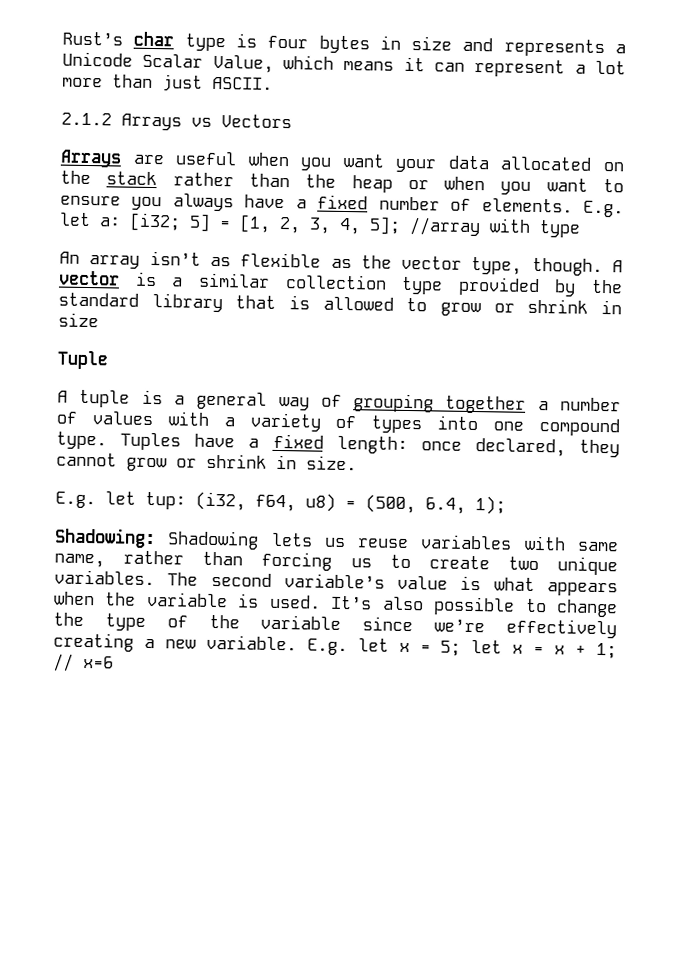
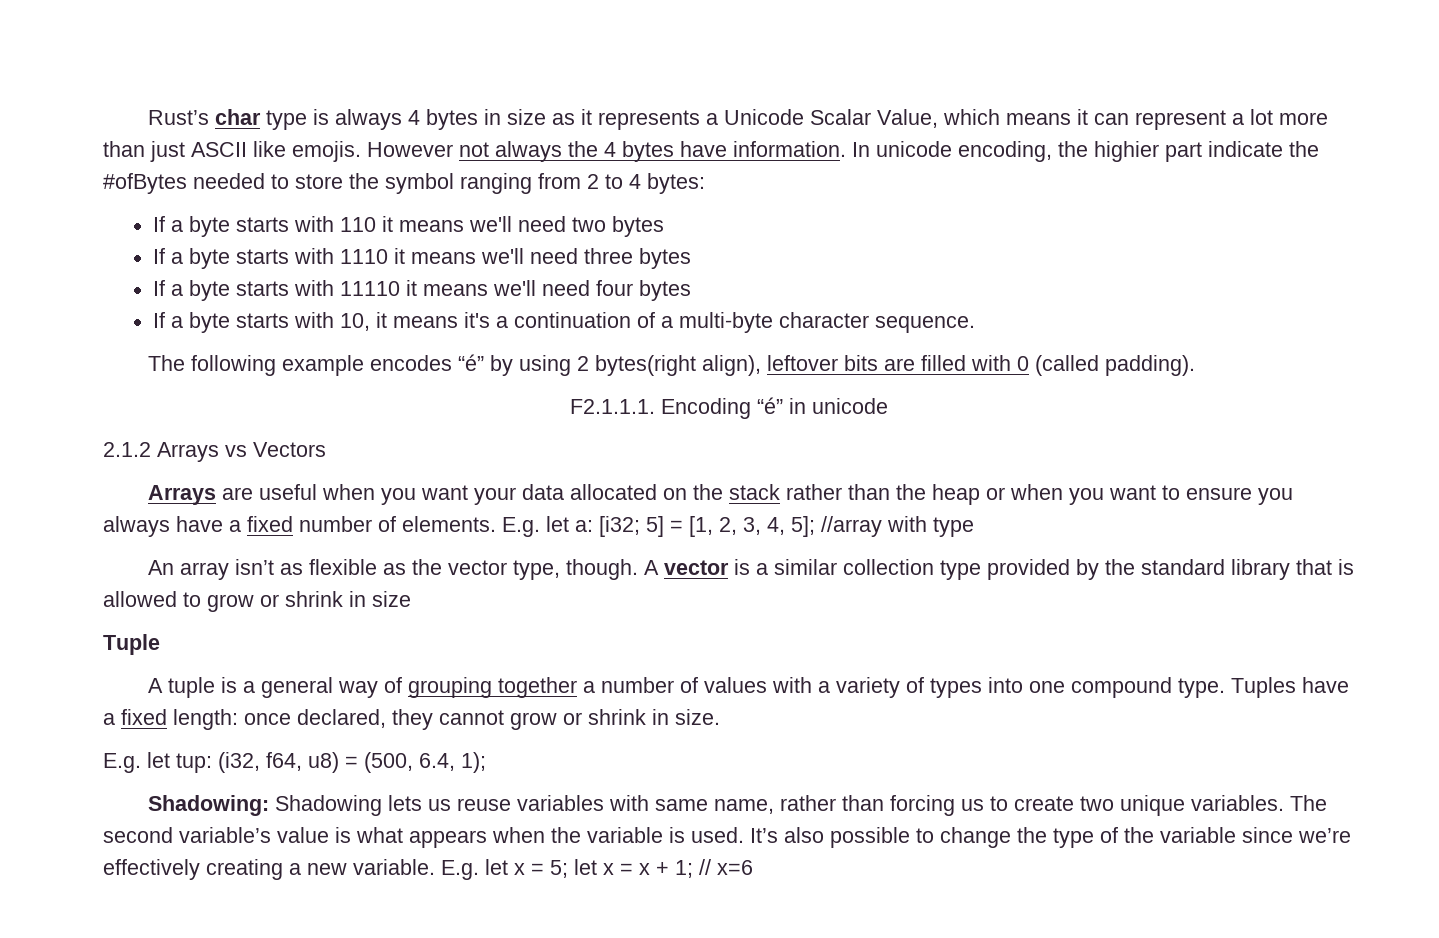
- Rust’s char type is four bytes in size and represents a Unicode Scalar Value, which means it can represent a lot more than just ASCII.
+ Rust’s char type is always 4 bytes in size as it represents a Unicode Scalar Value, which means it can represent a lot more than just ASCII like emojis. However not always the 4 bytes have information. In unicode encoding, the highier part indicate the #ofBytes needed to store the symbol ranging from 2 to 4 bytes:
+ If a byte starts with 110 it means we'll need two bytes
+ If a byte starts with 1110 it means we'll need three bytes
+ If a byte starts with 11110 it means we'll need four bytes
+ If a byte starts with 10, it means it's a continuation of a multi-byte character sequence.
+ The following example encodes “é” by using 2 bytes(right align), leftover bits are filled with 0 (called padding).
+ F2.1.1.1. Encoding “é” in unicode

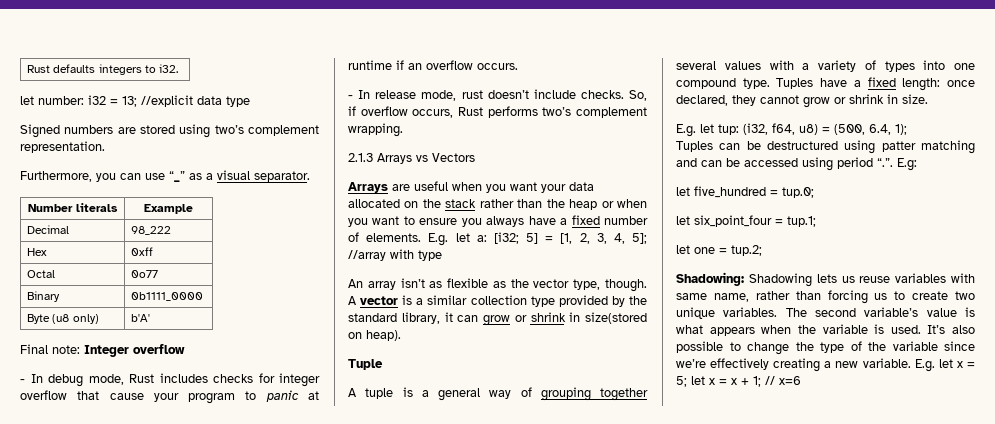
- Rust’s char type is always 4 bytes in size as it represents a Unicode Scalar Value, which means it can represent a lot more than just ASCII like emojis. However not always the 4 bytes have information. In unicode encoding, the highier part indicate the #ofBytes needed to store the symbol ranging from 2 to 4 bytes:
- If a byte starts with 110 it means we'll need two bytes
- If a byte starts with 1110 it means we'll need three bytes
- If a byte starts with 11110 it means we'll need four bytes
- If a byte starts with 10, it means it's a continuation of a multi-byte character sequence.
- The following example encodes “é” by using 2 bytes(right align), leftover bits are filled with 0 (called padding).
- F2.1.1.1. Encoding “é” in unicode
- 2.1.2 Arrays vs Vectors
+ Rust defaults integers to i32.
+ let number: i32 = 13; //explicit data type
+ Signed numbers are stored using two’s complement representation.
+ Furthermore, you can use “_” as a visual separator.
+ Number literals | Example
+ Decimal | 98_222
+ Hex | 0xff
+ Octal | 0o77
+ Binary | 0b1111_0000
+ Byte (u8 only) | b'A'
+ Final note: Integer overflow
+ - In debug mode, Rust includes checks for integer overflow that cause your program to panic at runtime if an overflow occurs.
+ - In release mode, rust doesn’t include checks. So, if overflow occurs, Rust performs two’s complement wrapping.
+ 2.1.3 Arrays vs Vectors
- A vector is a similar collection type provided by the standard library that is allowed to grow or shrink in size
+ A vector is a similar collection type provided by the standard library, it can grow or shrink in size(stored on heap).
- A tuple is a general way of grouping together a number of values with a variety of types into one compound type.
+ A tuple is a general way of grouping together several values with a variety of types into one compound type.
+ Tuples can be destructured using patter matching and can be accessed using period “.”. E.g:
+ let five_hundred = tup.0;
+ let six_point_four = tup.1;
+ let one = tup.2;

